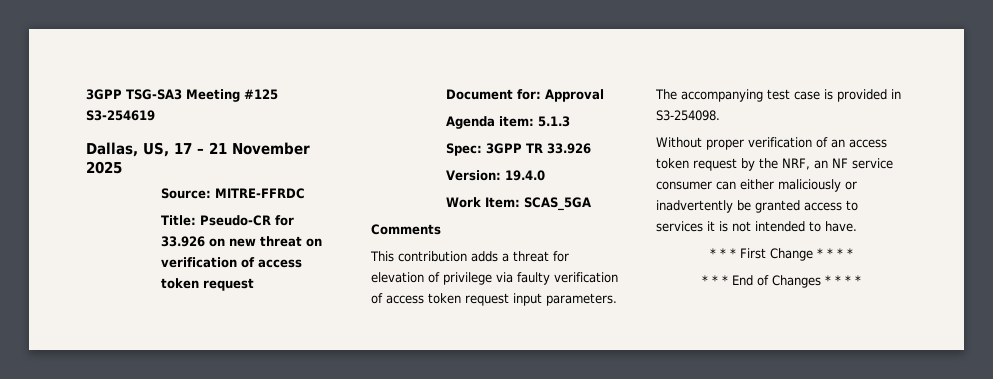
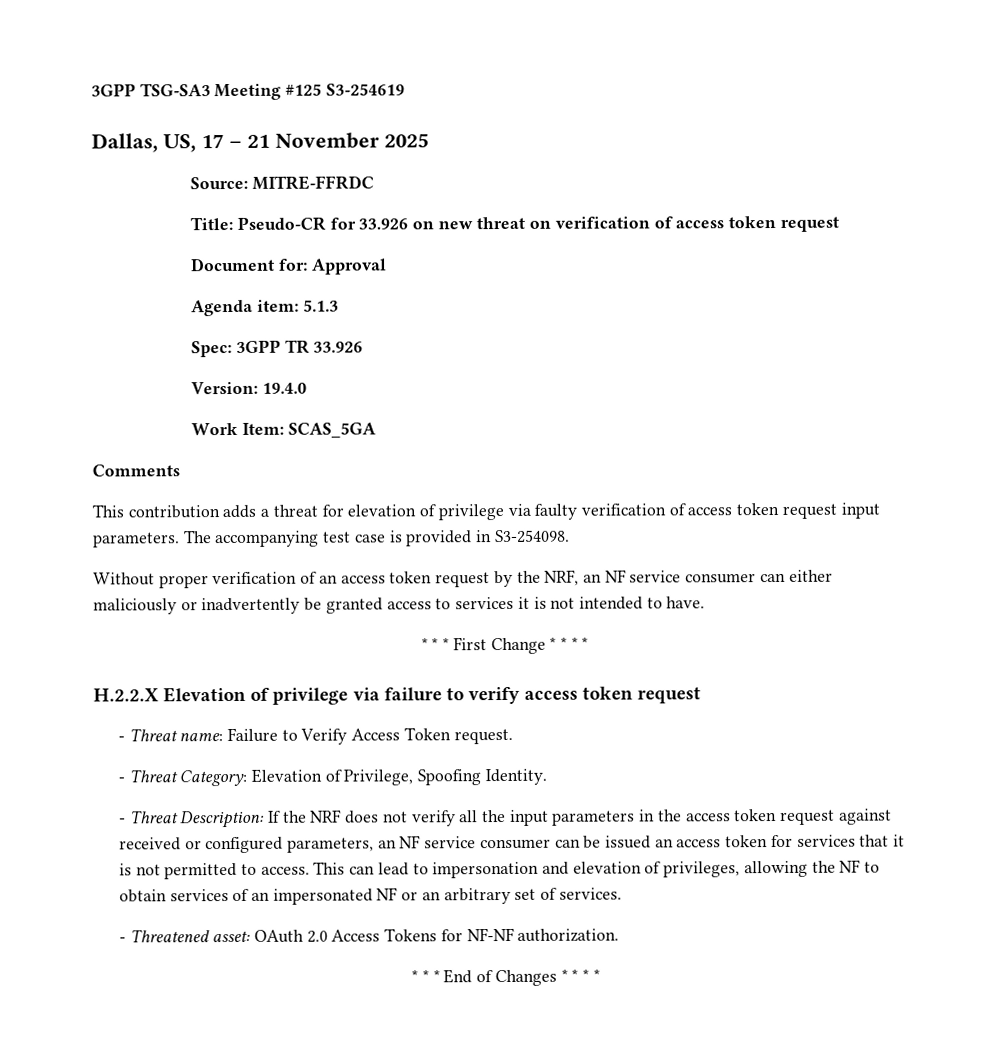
+ H.2.2.X Elevation of privilege via failure to verify access token request
+ - Threat name: Failure to Verify Access Token request.
+ - Threat Category: Elevation of Privilege, Spoofing Identity.
+ - Threat Description: If the NRF does not verify all the input parameters in the access token request against received or configured parameters, an NF service consumer can be issued an access token for services that it is not permitted to access. This can lead to impersonation and elevation of privileges, allowing the NF to obtain services of an impersonated NF or an arbitrary set of services.
+ - Threatened asset: OAuth 2.0 Access Tokens for NF-NF authorization.

